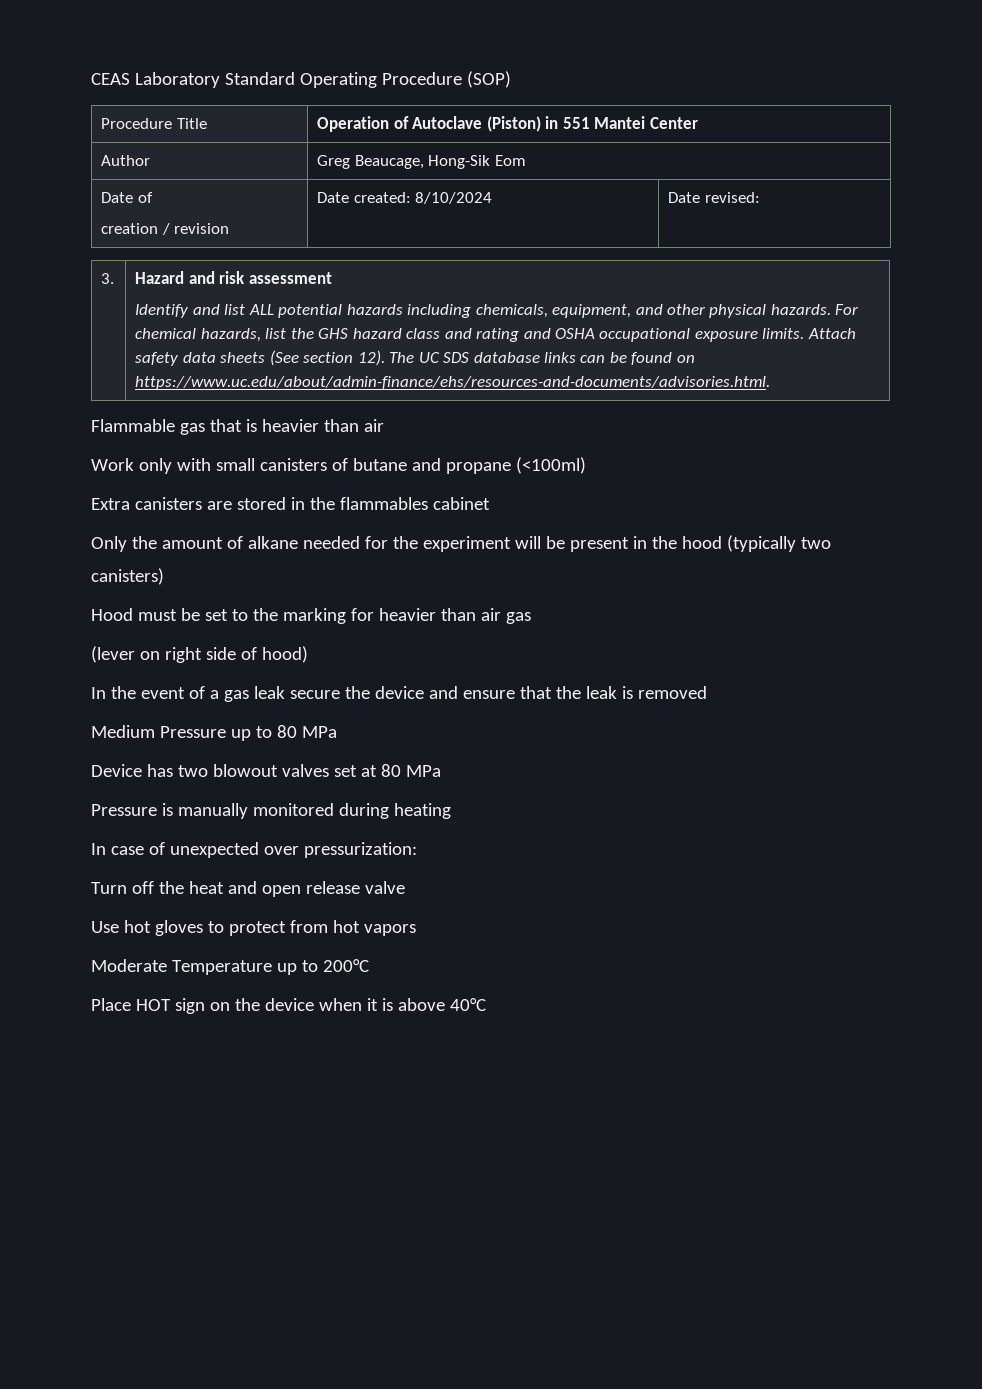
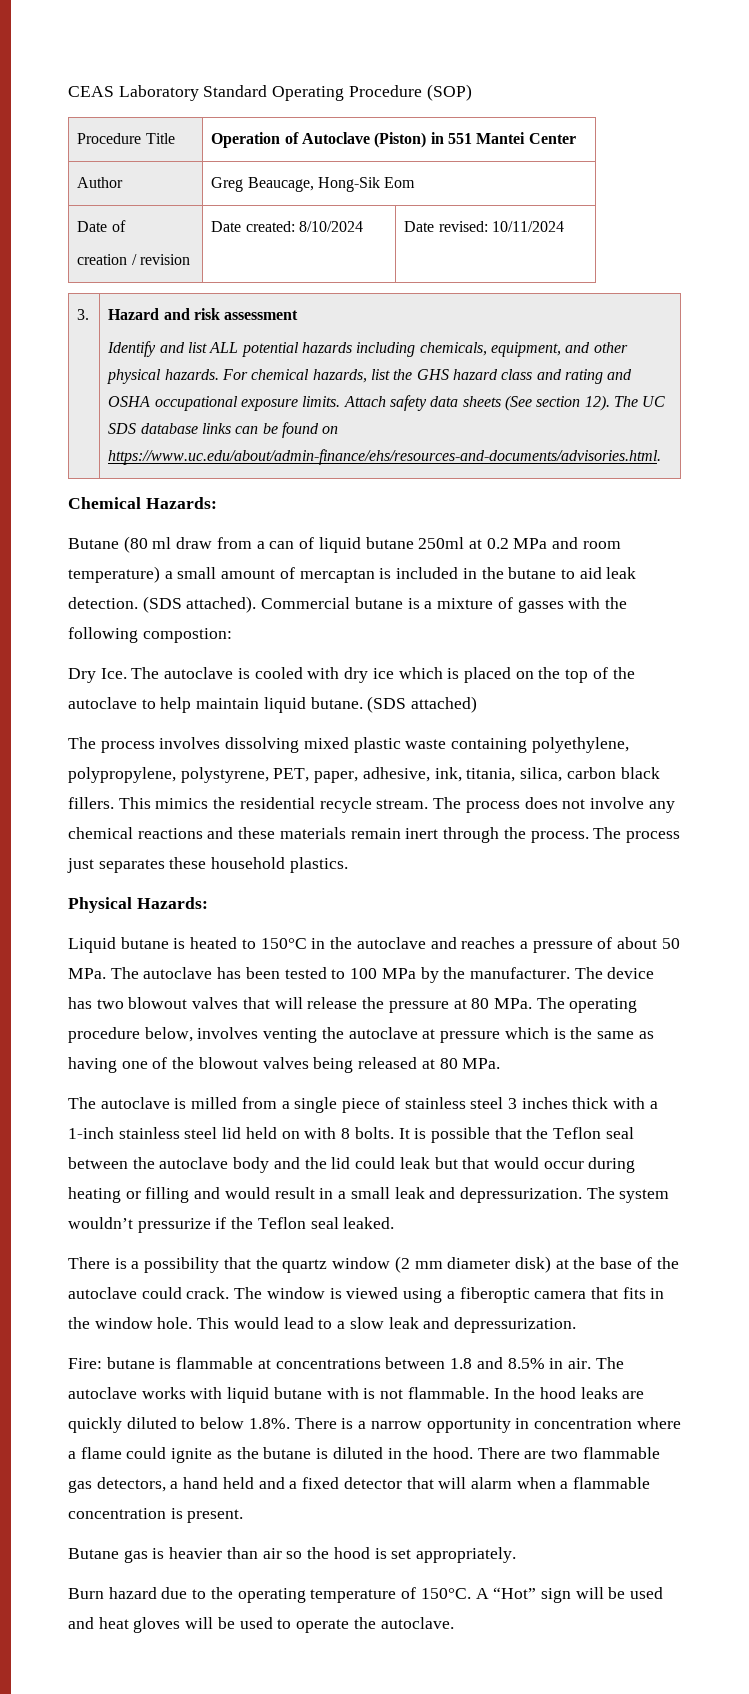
  Date of
- creation / revision | Date created: 8/10/2024 | Date revised:
+ creation / revision | Date created: 8/10/2024 | Date revised: 10/11/2024
- Flammable gas that is heavier than air
- Work only with small canisters of butane and propane (<100ml)
- Extra canisters are stored in the flammables cabinet
- Only the amount of alkane needed for the experiment will be present in the hood (typically two
- canisters)
- Hood must be set to the marking for heavier than air gas
- (lever on right side of hood)
- In the event of a gas leak secure the device and ensure that the leak is removed
- Medium Pressure up to 80 MPa
- Device has two blowout valves set at 80 MPa
- Pressure is manually monitored during heating
- In case of unexpected over pressurization:
- Turn off the heat and open release valve
- Use hot gloves to protect from hot vapors
- Moderate Temperature up to 200°C
- Place HOT sign on the device when it is above 40°C
+ Chemical Hazards:
+ Butane (80 ml draw from a can of liquid butane 250ml at 0.2 MPa and room temperature) a small amount of mercaptan is included in the butane to aid leak detection. (SDS attached). Commercial butane is a mixture of gasses with the following compostion:
+ Dry Ice. The autoclave is cooled with dry ice which is placed on the top of the autoclave to help maintain liquid butane. (SDS attached)
+ The process involves dissolving mixed plastic waste containing polyethylene, polypropylene, polystyrene, PET, paper, adhesive, ink, titania, silica, carbon black fillers. This mimics the residential recycle stream. The process does not involve any chemical reactions and these materials remain inert through the process. The process just separates these household plastics.
+ Physical Hazards:
+ Liquid butane is heated to 150°C in the autoclave and reaches a pressure of about 50 MPa. The autoclave has been tested to 100 MPa by the manufacturer. The device has two blowout valves that will release the pressure at 80 MPa. The operating procedure below, involves venting the autoclave at pressure which is the same as having one of the blowout valves being released at 80 MPa.
+ The autoclave is milled from a single piece of stainless steel 3 inches thick with a 1-inch stainless steel lid held on with 8 bolts. It is possible that the Teflon seal between the autoclave body and the lid could leak but that would occur during heating or filling and would result in a small leak and depressurization. The system wouldn’t pressurize if the Teflon seal leaked.
+ There is a possibility that the quartz window (2 mm diameter disk) at the base of the autoclave could crack. The window is viewed using a fiberoptic camera that fits in the window hole. This would lead to a slow leak and depressurization.
+ Fire: butane is flammable at concentrations between 1.8 and 8.5% in air. The autoclave works with liquid butane with is not flammable. In the hood leaks are quickly diluted to below 1.8%. There is a narrow opportunity in concentration where a flame could ignite as the butane is diluted in the hood. There are two flammable gas detectors, a hand held and a fixed detector that will alarm when a flammable concentration is present.
+ Butane gas is heavier than air so the hood is set appropriately.
+ Burn hazard due to the operating temperature of 150°C. A “Hot” sign will be used and heat gloves will be used to operate the autoclave.

